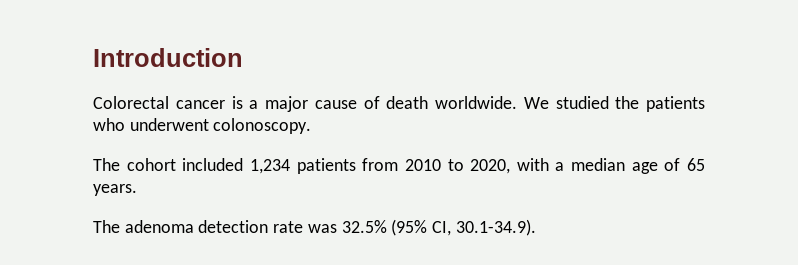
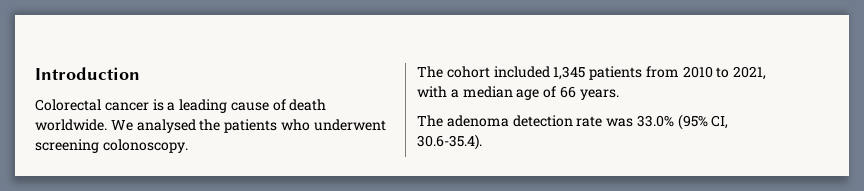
- Colorectal cancer is a major cause of death worldwide.
+ Colorectal cancer is a leading cause of death worldwide.
- We studied the patients who underwent colonoscopy.
+ We analysed the patients who underwent screening colonoscopy.
- The cohort included 1,234 patients from 2010 to 2020, with a median age of 65 years.
+ The cohort included 1,345 patients from 2010 to 2021, with a median age of 66 years.
- The adenoma detection rate was 32.5% (95% CI, 30.1-34.9).
+ The adenoma detection rate was 33.0% (95% CI, 30.6-35.4).

